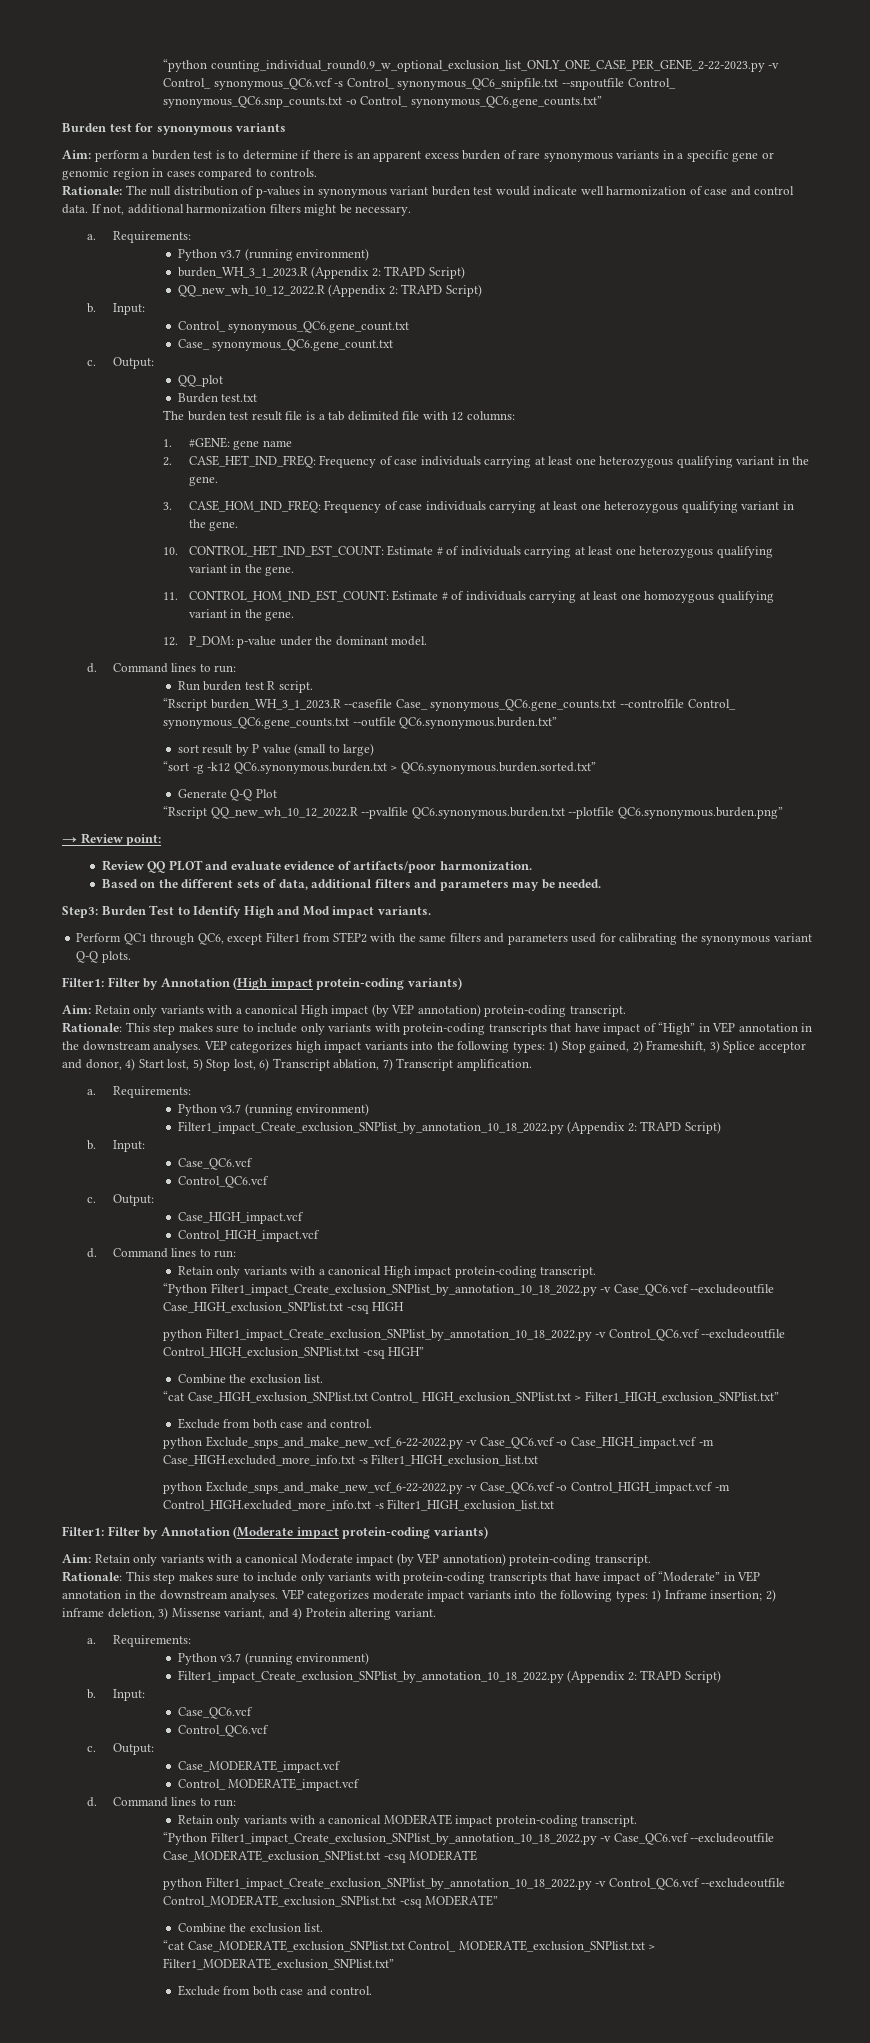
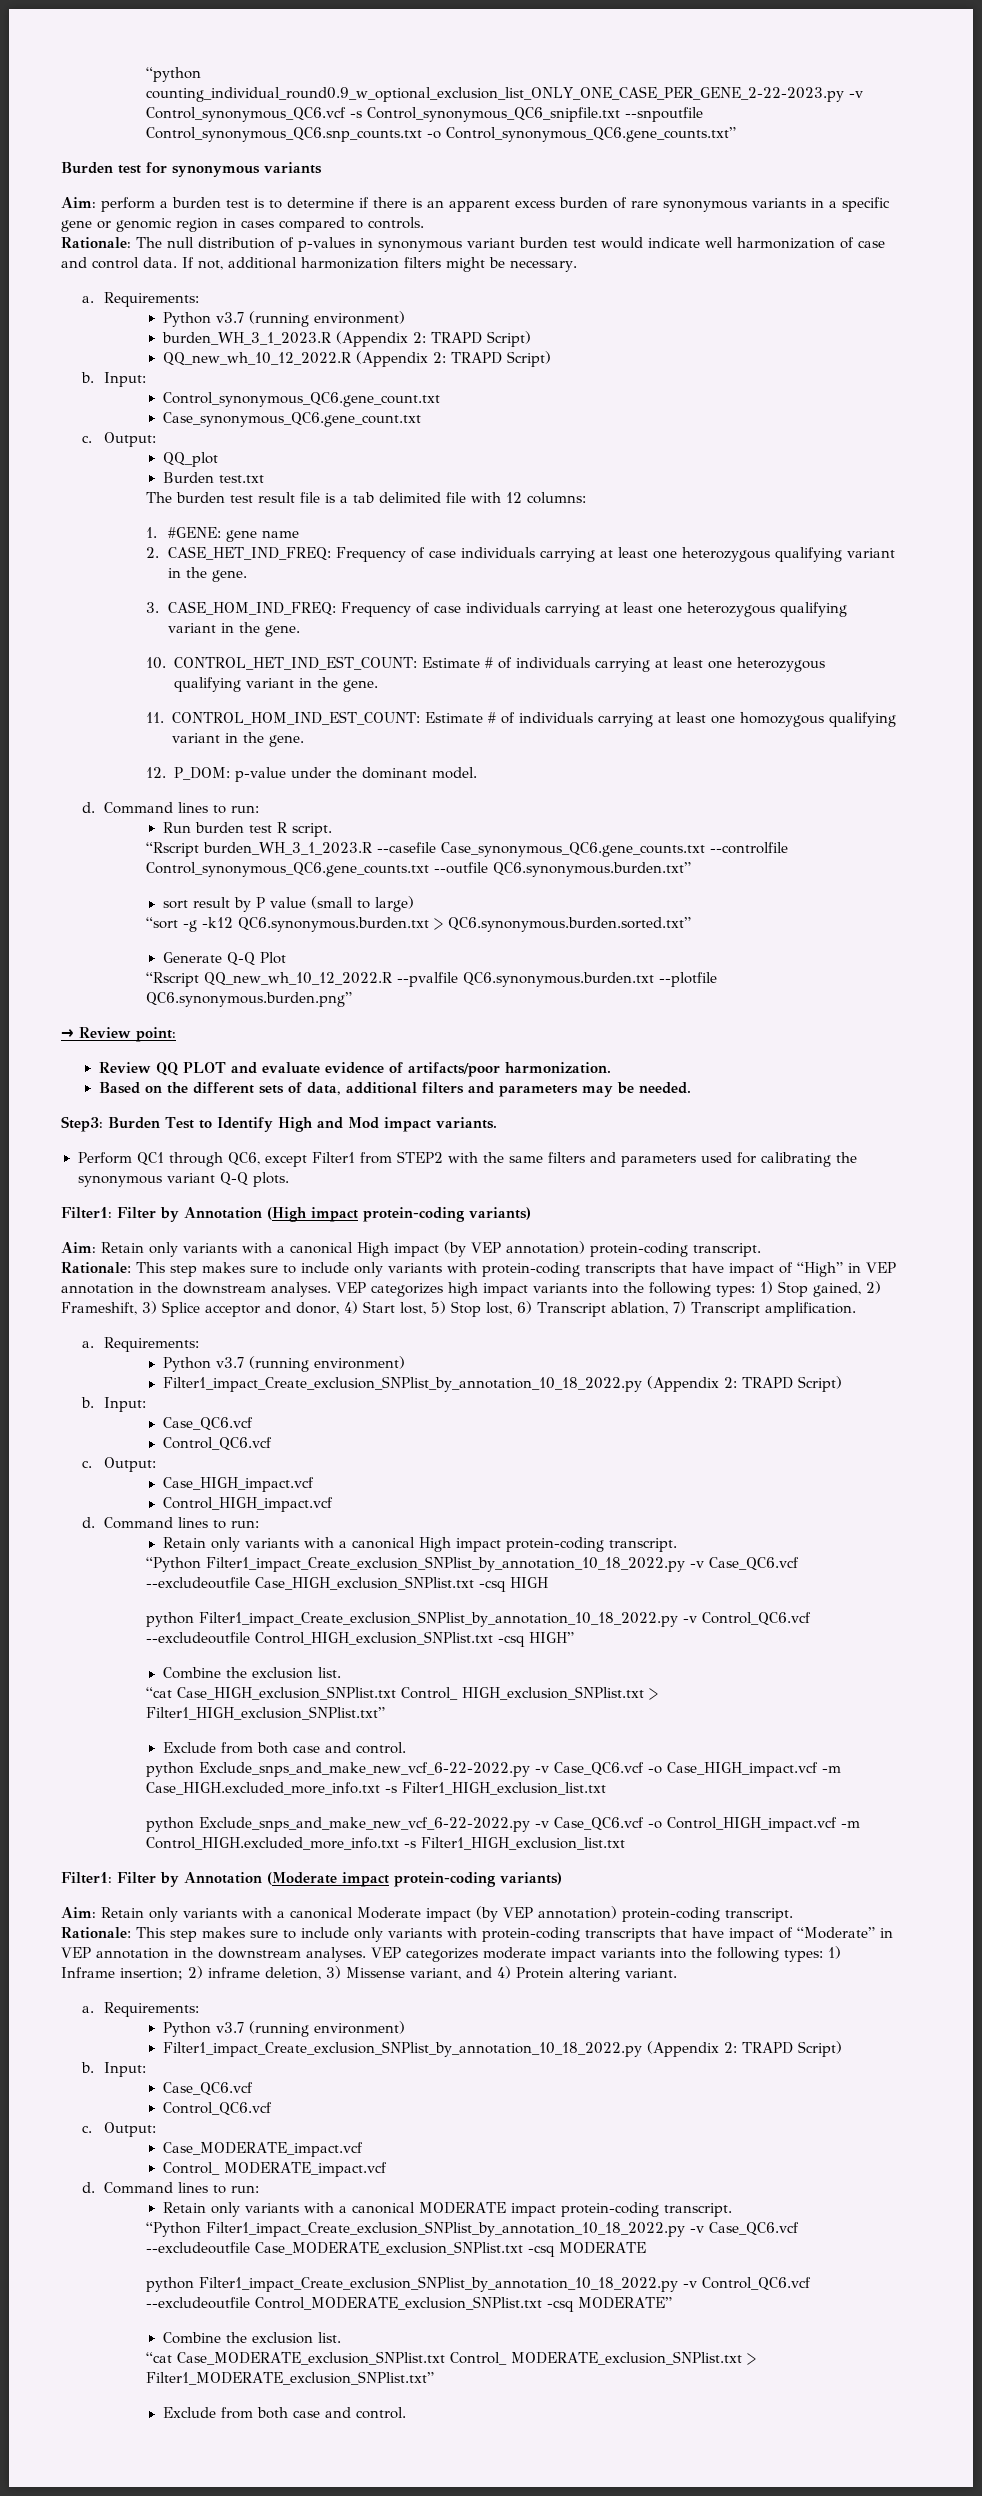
- “python counting_individual_round0.9_w_optional_exclusion_list_ONLY_ONE_CASE_PER_GENE_2-22-2023.py -v Control_ synonymous_QC6.vcf -s Control_ synonymous_QC6_snipfile.txt --snpoutfile Control_ synonymous_QC6.snp_counts.txt -o Control_ synonymous_QC6.gene_counts.txt”
+ “python counting_individual_round0.9_w_optional_exclusion_list_ONLY_ONE_CASE_PER_GENE_2-22-2023.py -v Control_synonymous_QC6.vcf -s Control_synonymous_QC6_snipfile.txt --snpoutfile Control_synonymous_QC6.snp_counts.txt -o Control_synonymous_QC6.gene_counts.txt”
- Control_ synonymous_QC6.gene_count.txt
- Case_ synonymous_QC6.gene_count.txt
+ Control_synonymous_QC6.gene_count.txt
+ Case_synonymous_QC6.gene_count.txt
- “Rscript burden_WH_3_1_2023.R --casefile Case_ synonymous_QC6.gene_counts.txt --controlfile Control_ synonymous_QC6.gene_counts.txt --outfile QC6.synonymous.burden.txt”
+ “Rscript burden_WH_3_1_2023.R --casefile Case_synonymous_QC6.gene_counts.txt --controlfile Control_synonymous_QC6.gene_counts.txt --outfile QC6.synonymous.burden.txt”

